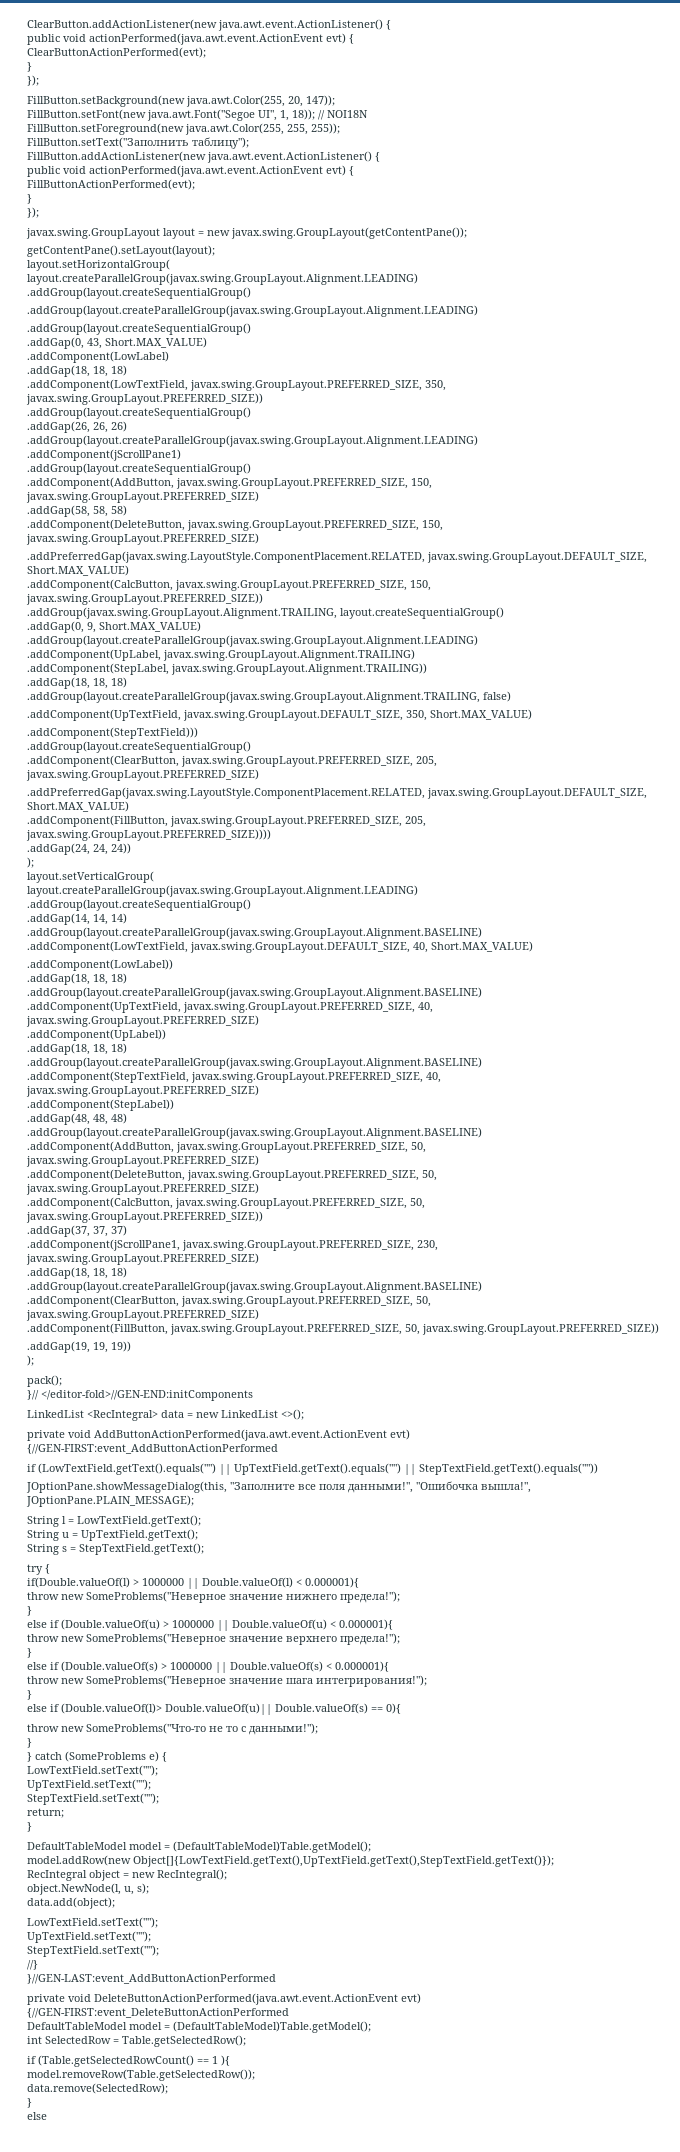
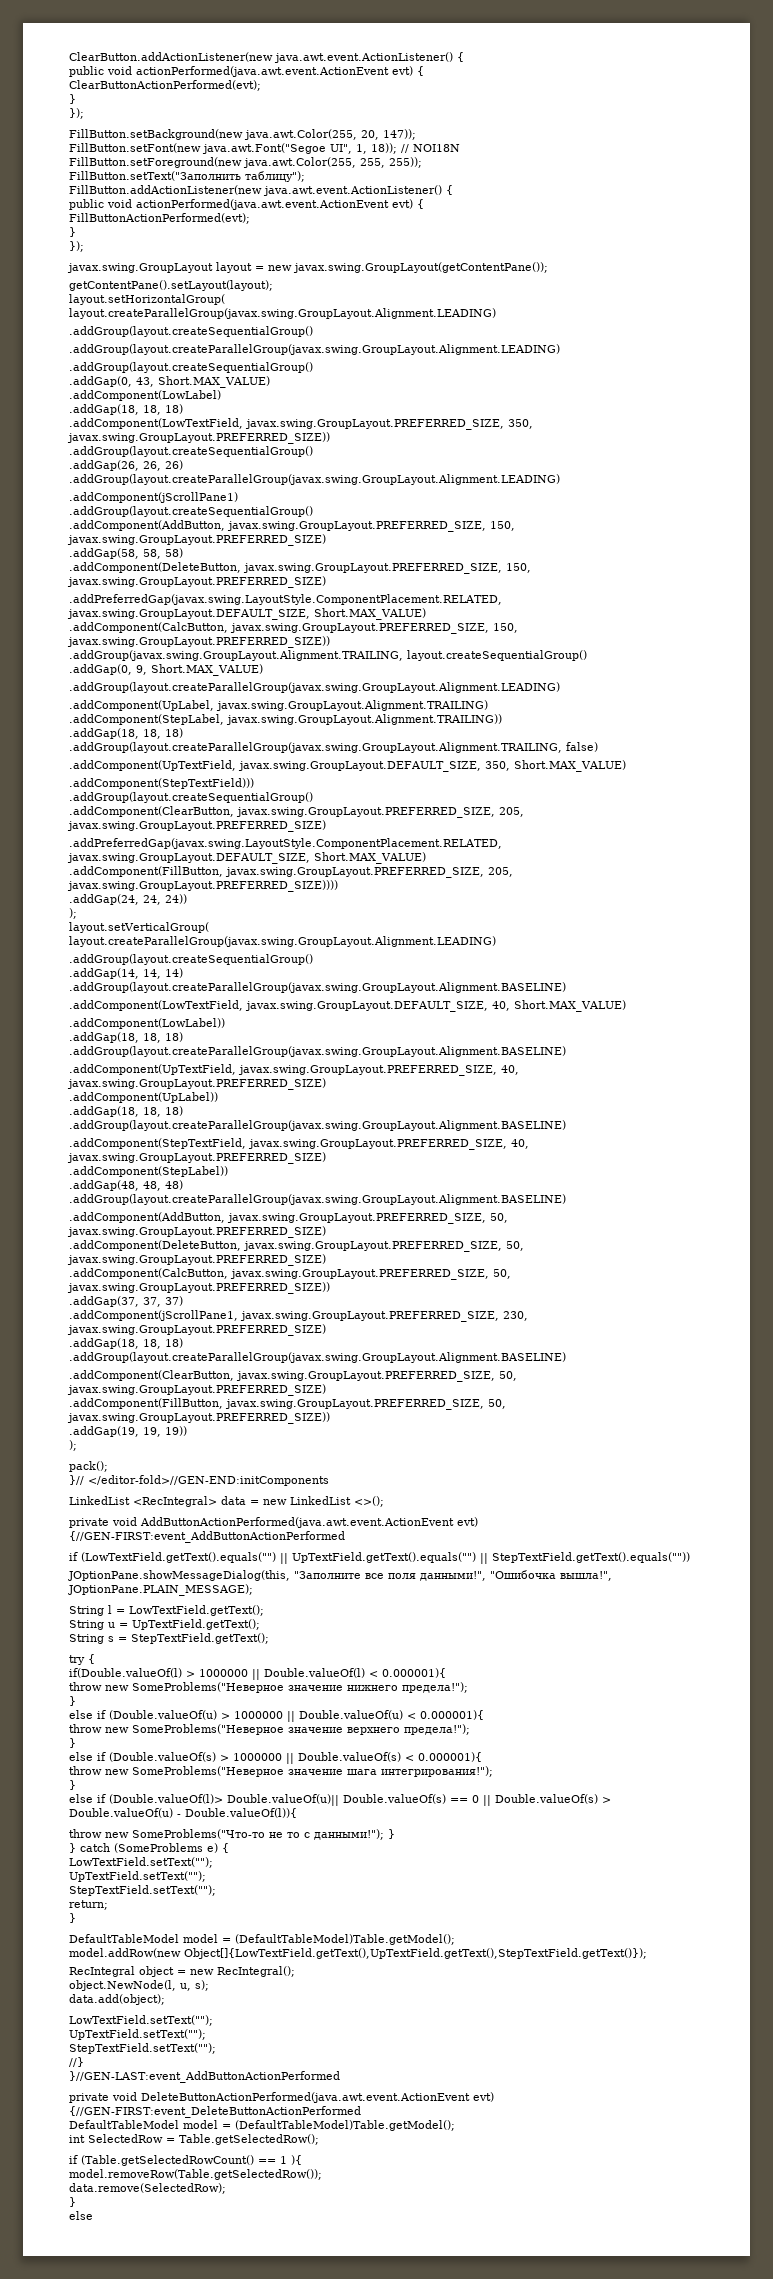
- else if (Double.valueOf(l)> Double.valueOf(u)|| Double.valueOf(s) == 0){
+ else if (Double.valueOf(l)> Double.valueOf(u)|| Double.valueOf(s) == 0 || Double.valueOf(s) > Double.valueOf(u) - Double.valueOf(l)){
- throw new SomeProblems("Что-то не то с данными!");
- }
+ throw new SomeProblems("Что-то не то с данными!"); }

